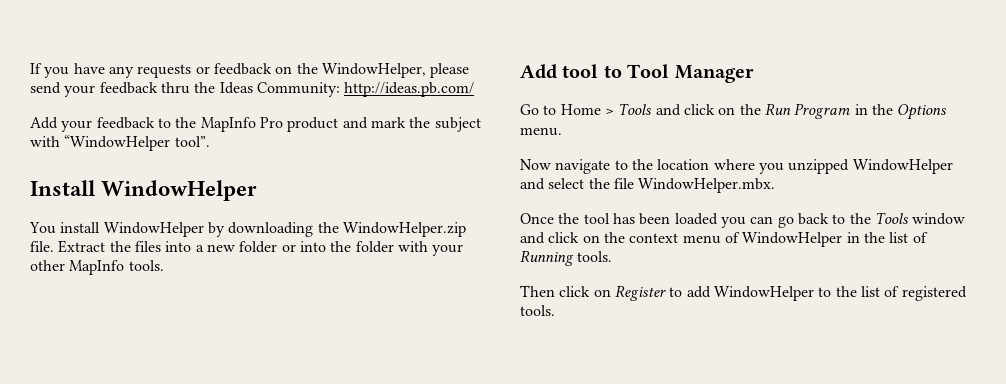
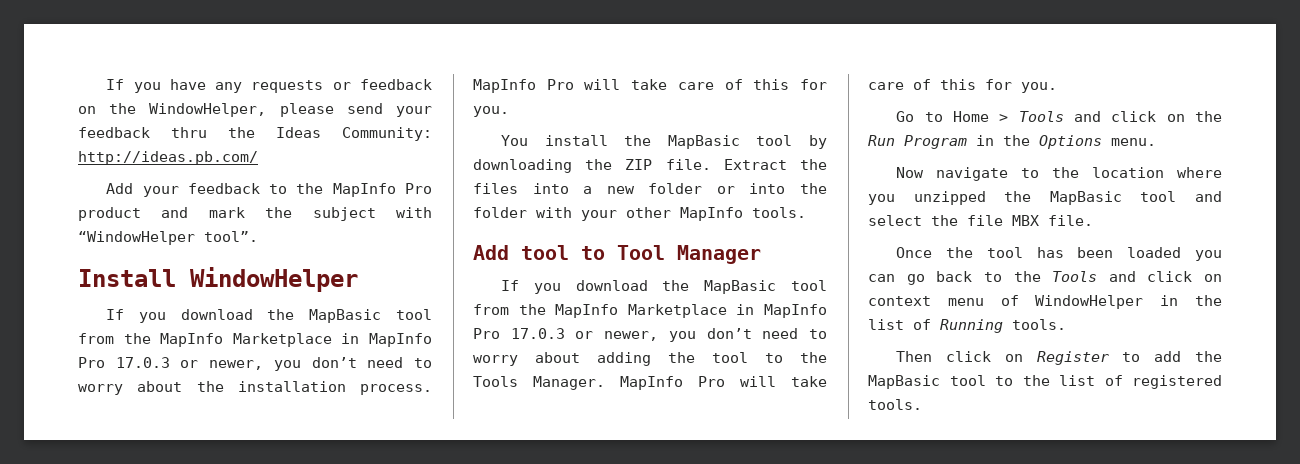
+ If you download the MapBasic tool from the MapInfo Marketplace in MapInfo Pro 17.0.3 or newer, you don’t need to worry about the installation process. MapInfo Pro will take care of this for you.
- You install WindowHelper by downloading the WindowHelper.zip file.
+ You install the MapBasic tool by downloading the ZIP file.
+ If you download the MapBasic tool from the MapInfo Marketplace in MapInfo Pro 17.0.3 or newer, you don’t need to worry about adding the tool to the Tools Manager. MapInfo Pro will take care of this for you.
- Now navigate to the location where you unzipped WindowHelper and select the file WindowHelper.mbx.
+ Now navigate to the location where you unzipped the MapBasic tool and select the file MBX file.
- Once the tool has been loaded you can go back to the Tools window and click on the context menu of WindowHelper in the list of Running tools.
+ Once the tool has been loaded you can go back to the Tools and click on context menu of WindowHelper in the list of Running tools.
- Then click on Register to add WindowHelper to the list of registered tools.
+ Then click on Register to add the MapBasic tool to the list of registered tools.

